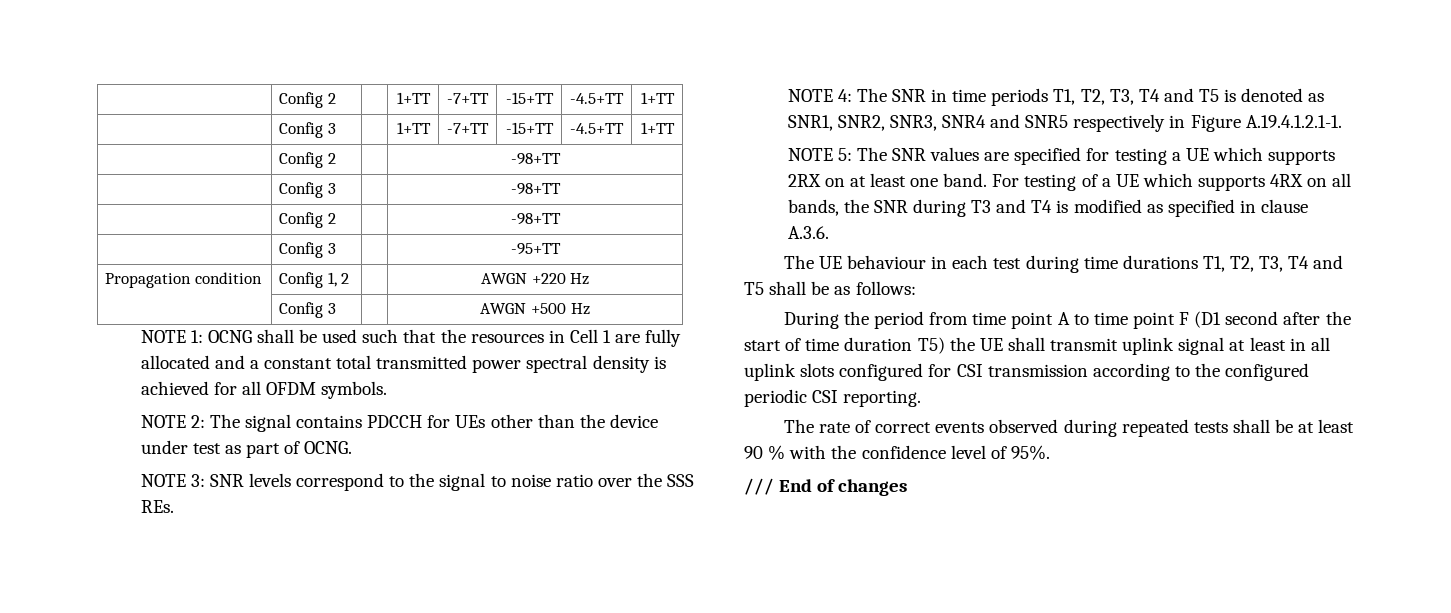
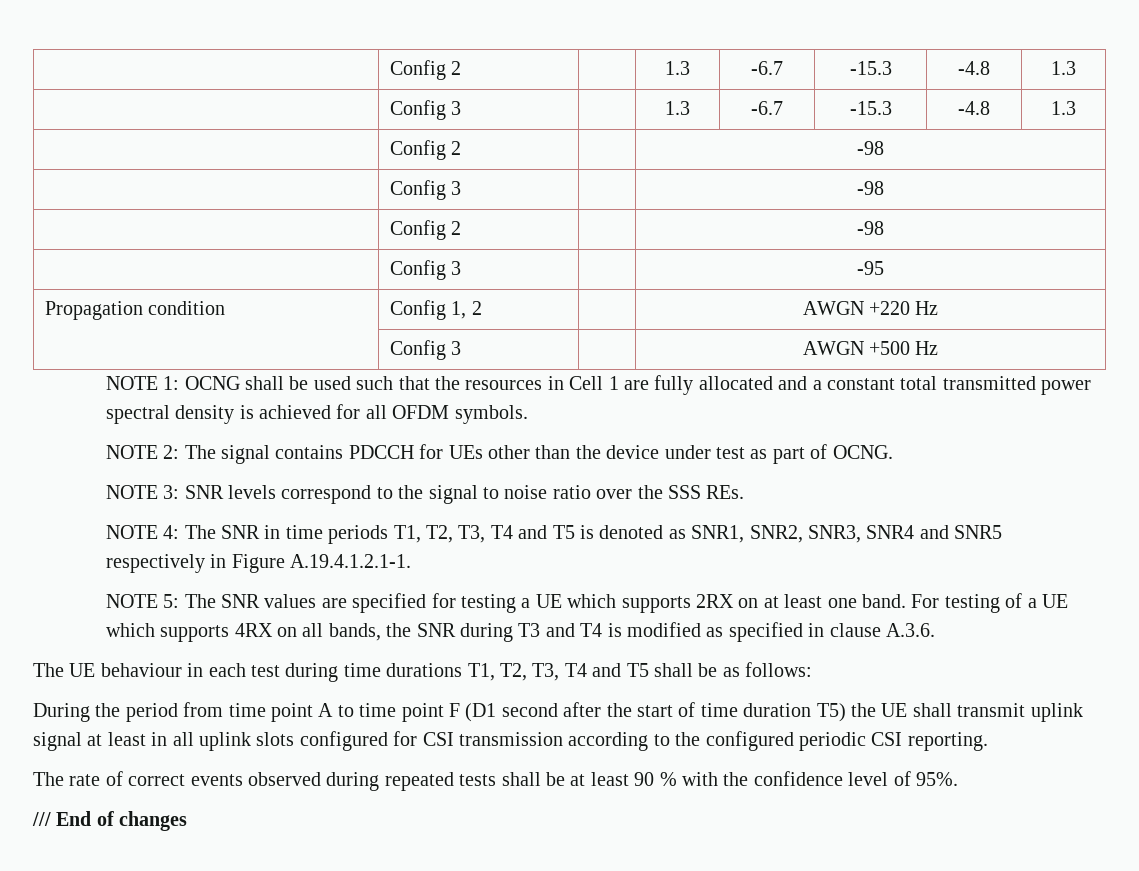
- | Config 2 | | 1+TT | -7+TT | -15+TT | -4.5+TT | 1+TT
- | Config 3 | | 1+TT | -7+TT | -15+TT | -4.5+TT | 1+TT
- | Config 2 | | -98+TT
- | Config 3 | | -98+TT
- | Config 2 | | -98+TT
- | Config 3 | | -95+TT
+ | Config 2 | | 1.3 | -6.7 | -15.3 | -4.8 | 1.3
+ | Config 3 | | 1.3 | -6.7 | -15.3 | -4.8 | 1.3
+ | Config 2 | | -98
+ | Config 3 | | -98
+ | Config 2 | | -98
+ | Config 3 | | -95

